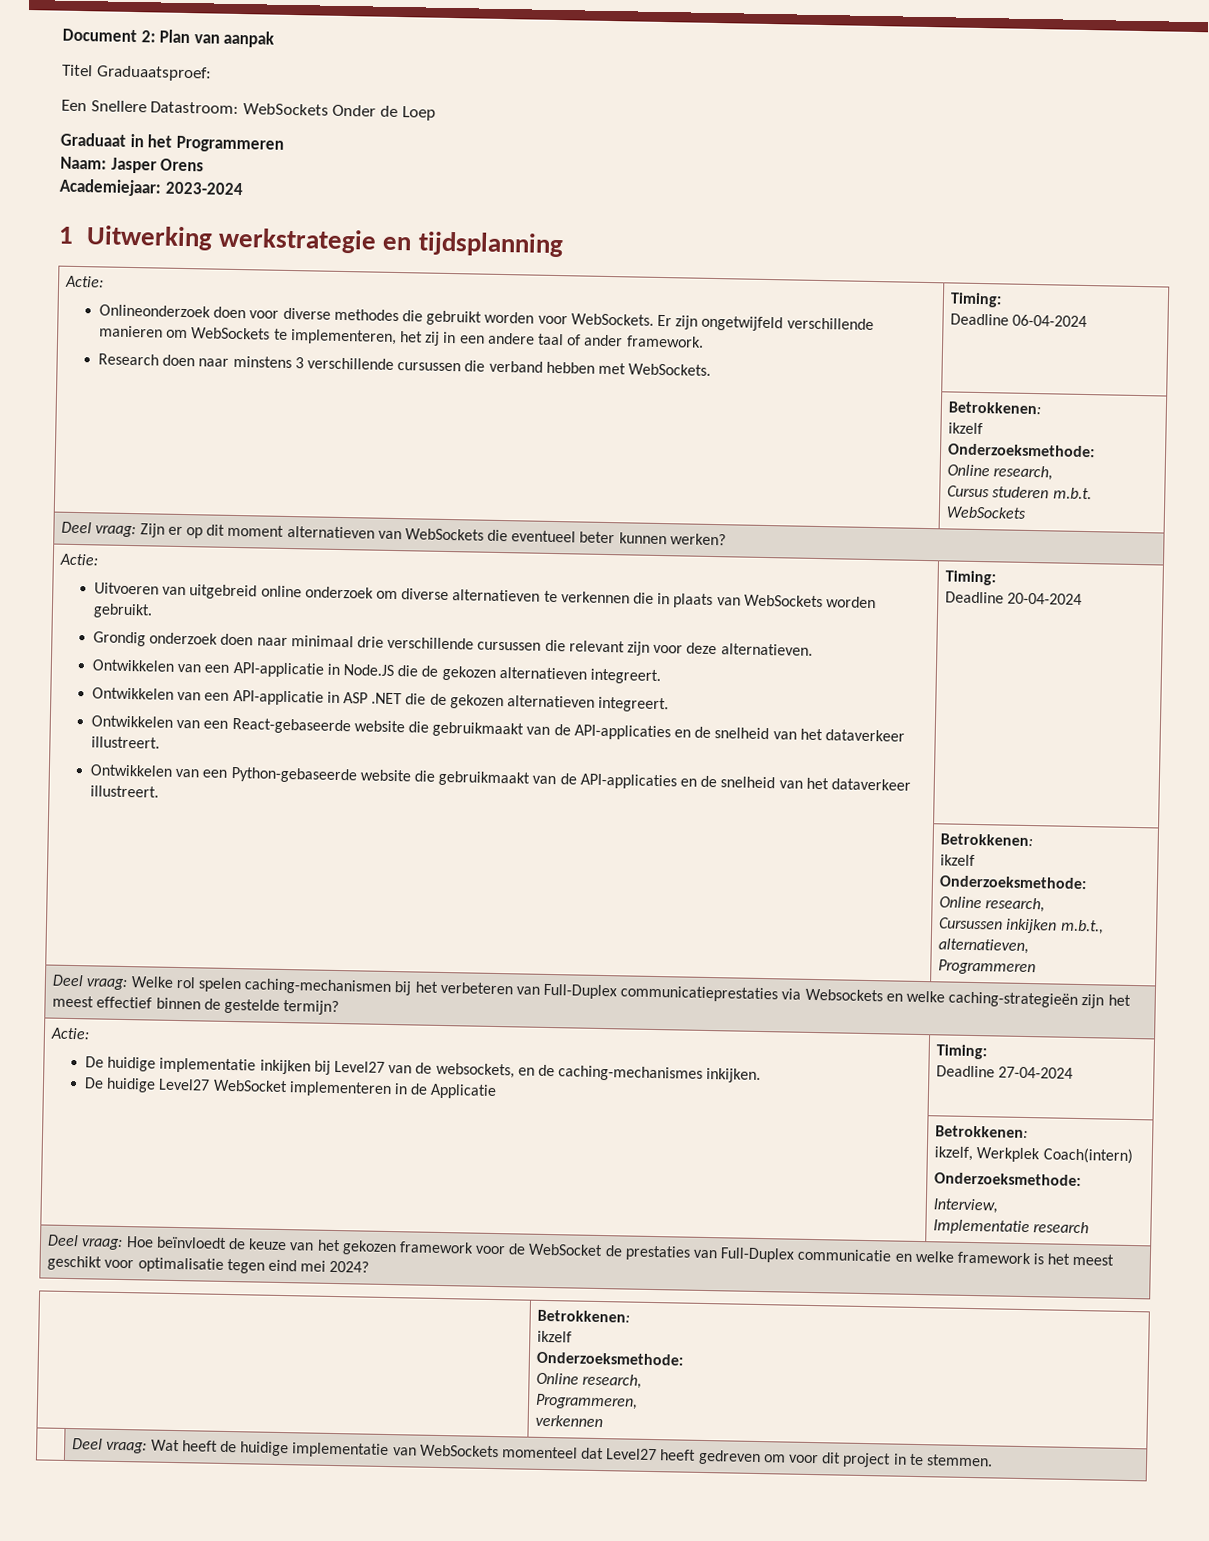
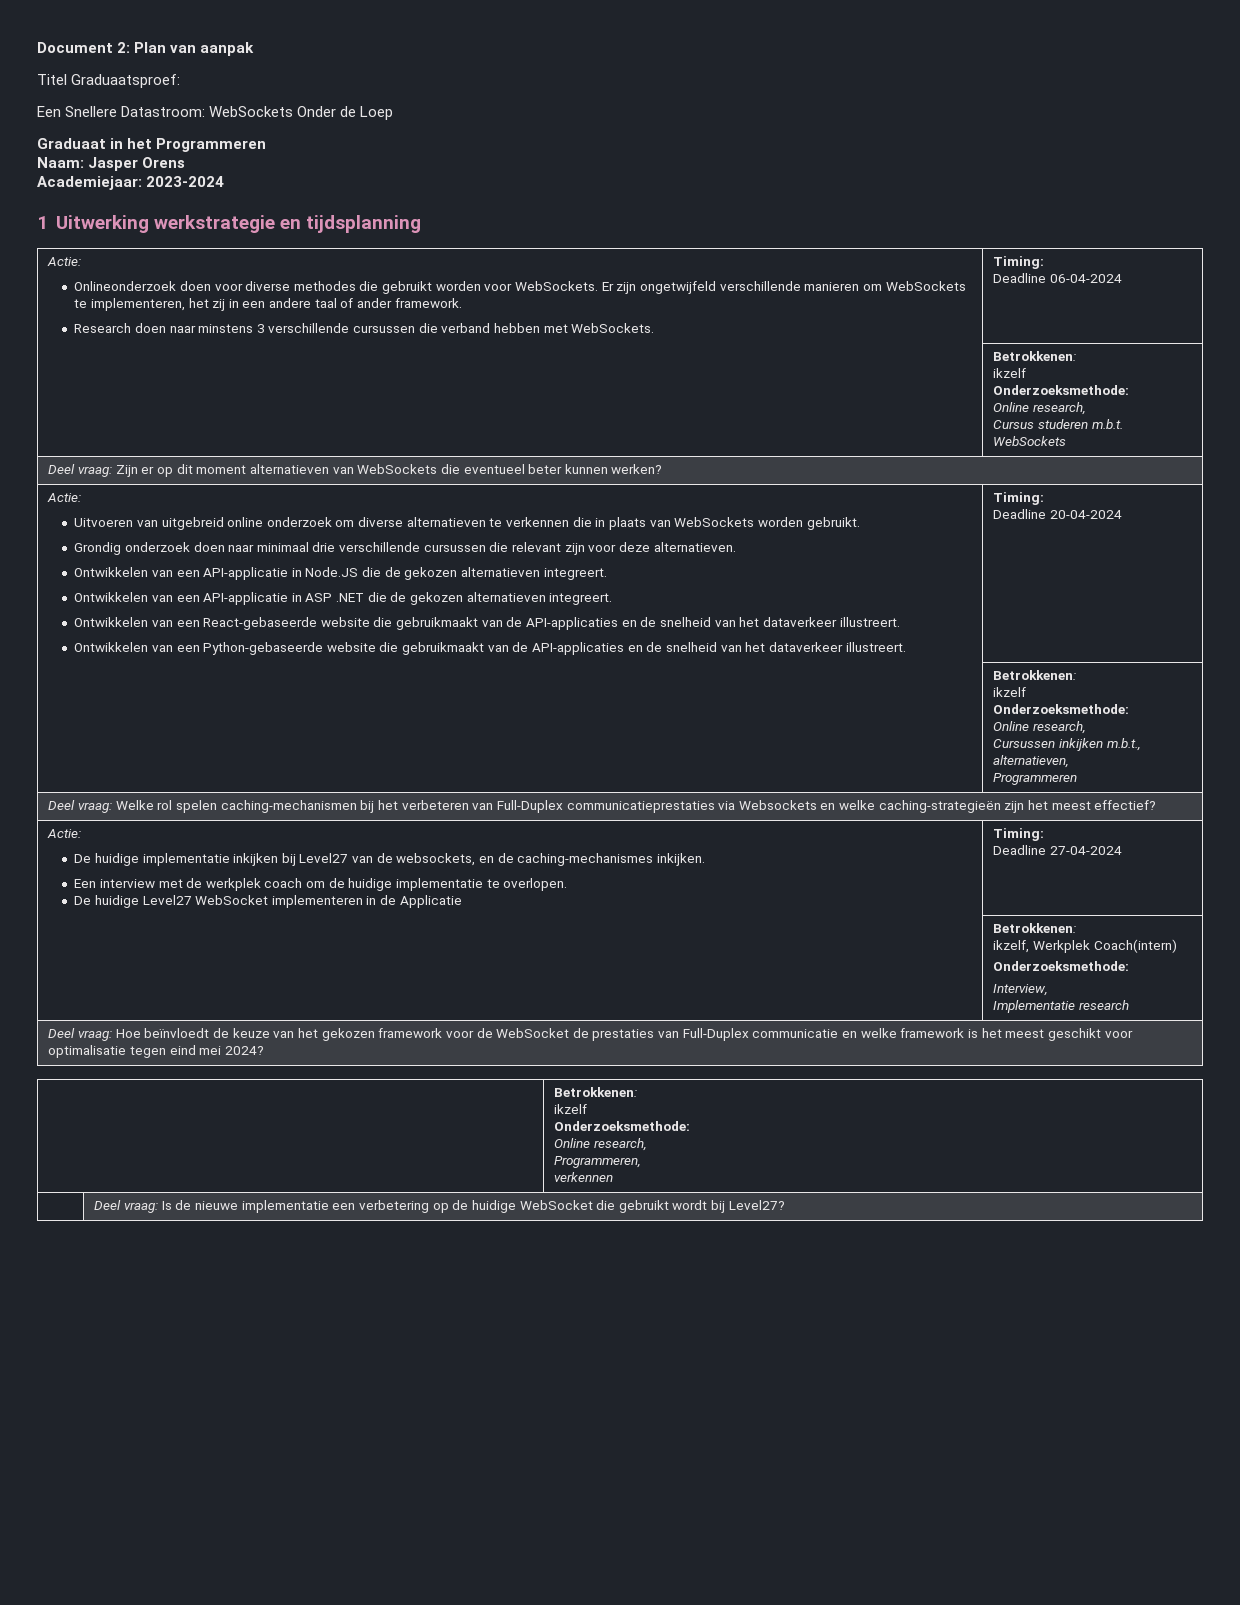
- Deel vraag: Welke rol spelen caching-mechanismen bij het verbeteren van Full-Duplex communicatieprestaties via Websockets en welke caching-strategieën zijn het meest effectief binnen de gestelde termijn?
+ Deel vraag: Welke rol spelen caching-mechanismen bij het verbeteren van Full-Duplex communicatieprestaties via Websockets en welke caching-strategieën zijn het meest effectief?
  Actie:
  De huidige implementatie inkijken bij Level27 van de websockets, en de caching-mechanismes inkijken.
+ Een interview met de werkplek coach om de huidige implementatie te overlopen.
- | Deel vraag: Wat heeft de huidige implementatie van WebSockets momenteel dat Level27 heeft gedreven om voor dit project in te stemmen.
+ | Deel vraag: Is de nieuwe implementatie een verbetering op de huidige WebSocket die gebruikt wordt bij Level27?

